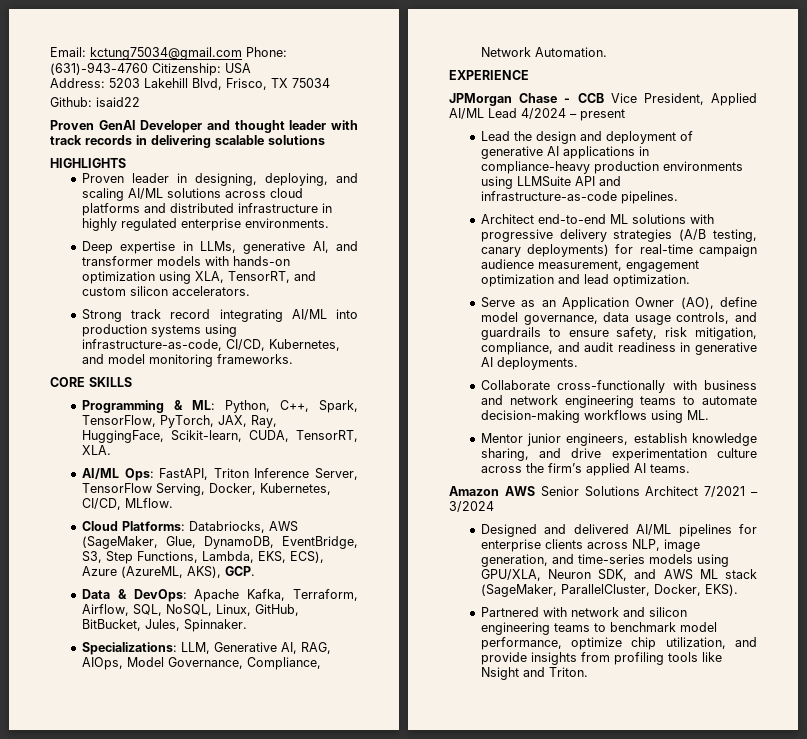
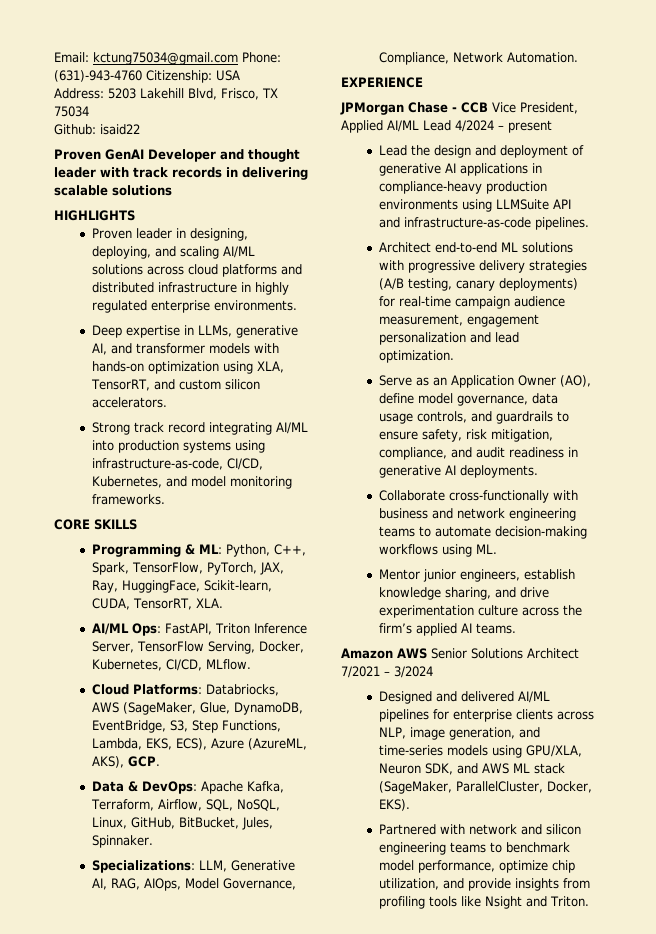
- Architect end-to-end ML solutions with progressive delivery strategies (A/B testing, canary deployments) for real-time campaign audience measurement, engagement optimization and lead optimization.
+ Architect end-to-end ML solutions with progressive delivery strategies (A/B testing, canary deployments) for real-time campaign audience measurement, engagement personalization and lead optimization.

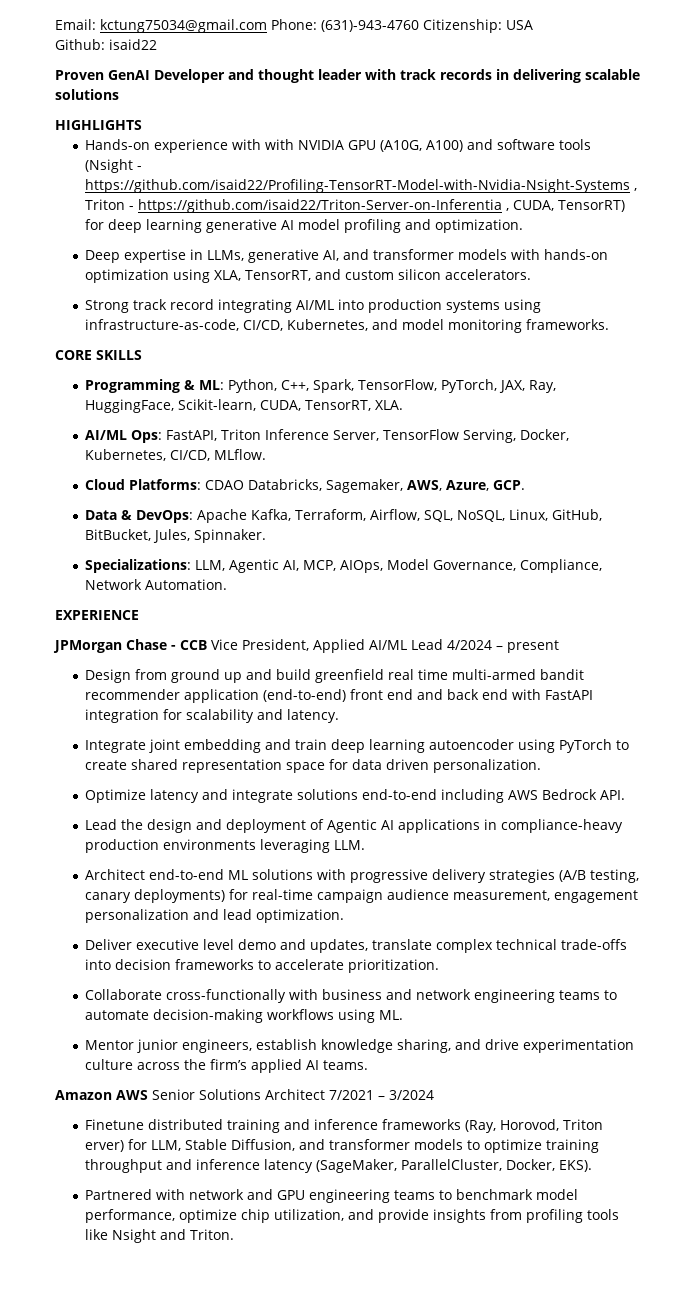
- Address: 5203 Lakehill Blvd, Frisco, TX 75034
- Proven leader in designing, deploying, and scaling AI/ML solutions across cloud platforms and distributed infrastructure in highly regulated enterprise environments.
+ Hands-on experience with with NVIDIA GPU (A10G, A100) and software tools (Nsight - https://github.com/isaid22/Profiling-TensorRT-Model-with-Nvidia-Nsight-Systems , Triton - https://github.com/isaid22/Triton-Server-on-Inferentia , CUDA, TensorRT) for deep learning generative AI model profiling and optimization.
- Cloud Platforms: Databriocks, AWS (SageMaker, Glue, DynamoDB, EventBridge, S3, Step Functions, Lambda, EKS, ECS), Azure (AzureML, AKS), GCP.
+ Cloud Platforms: CDAO Databricks, Sagemaker, AWS, Azure, GCP.
- Specializations: LLM, Generative AI, RAG, AIOps, Model Governance, Compliance, Network Automation.
+ Specializations: LLM, Agentic AI, MCP, AIOps, Model Governance, Compliance, Network Automation.
+ Design from ground up and build greenfield real time multi-armed bandit recommender application (end-to-end) front end and back end with FastAPI integration for scalability and latency.
+ Integrate joint embedding and train deep learning autoencoder using PyTorch to create shared representation space for data driven personalization.
+ Optimize latency and integrate solutions end-to-end including AWS Bedrock API.
- Lead the design and deployment of generative AI applications in compliance-heavy production environments using LLMSuite API and infrastructure-as-code pipelines.
+ Lead the design and deployment of Agentic AI applications in compliance-heavy production environments leveraging LLM.
- Serve as an Application Owner (AO), define model governance, data usage controls, and guardrails to ensure safety, risk mitigation, compliance, and audit readiness in generative AI deployments.
+ Deliver executive level demo and updates, translate complex technical trade-offs into decision frameworks to accelerate prioritization.
- Designed and delivered AI/ML pipelines for enterprise clients across NLP, image generation, and time-series models using GPU/XLA, Neuron SDK, and AWS ML stack (SageMaker, ParallelCluster, Docker, EKS).
+ Finetune distributed training and inference frameworks (Ray, Horovod, Triton erver) for LLM, Stable Diffusion, and transformer models to optimize training throughput and inference latency (SageMaker, ParallelCluster, Docker, EKS).
- Partnered with network and silicon engineering teams to benchmark model performance, optimize chip utilization, and provide insights from profiling tools like Nsight and Triton.
+ Partnered with network and GPU engineering teams to benchmark model performance, optimize chip utilization, and provide insights from profiling tools like Nsight and Triton.

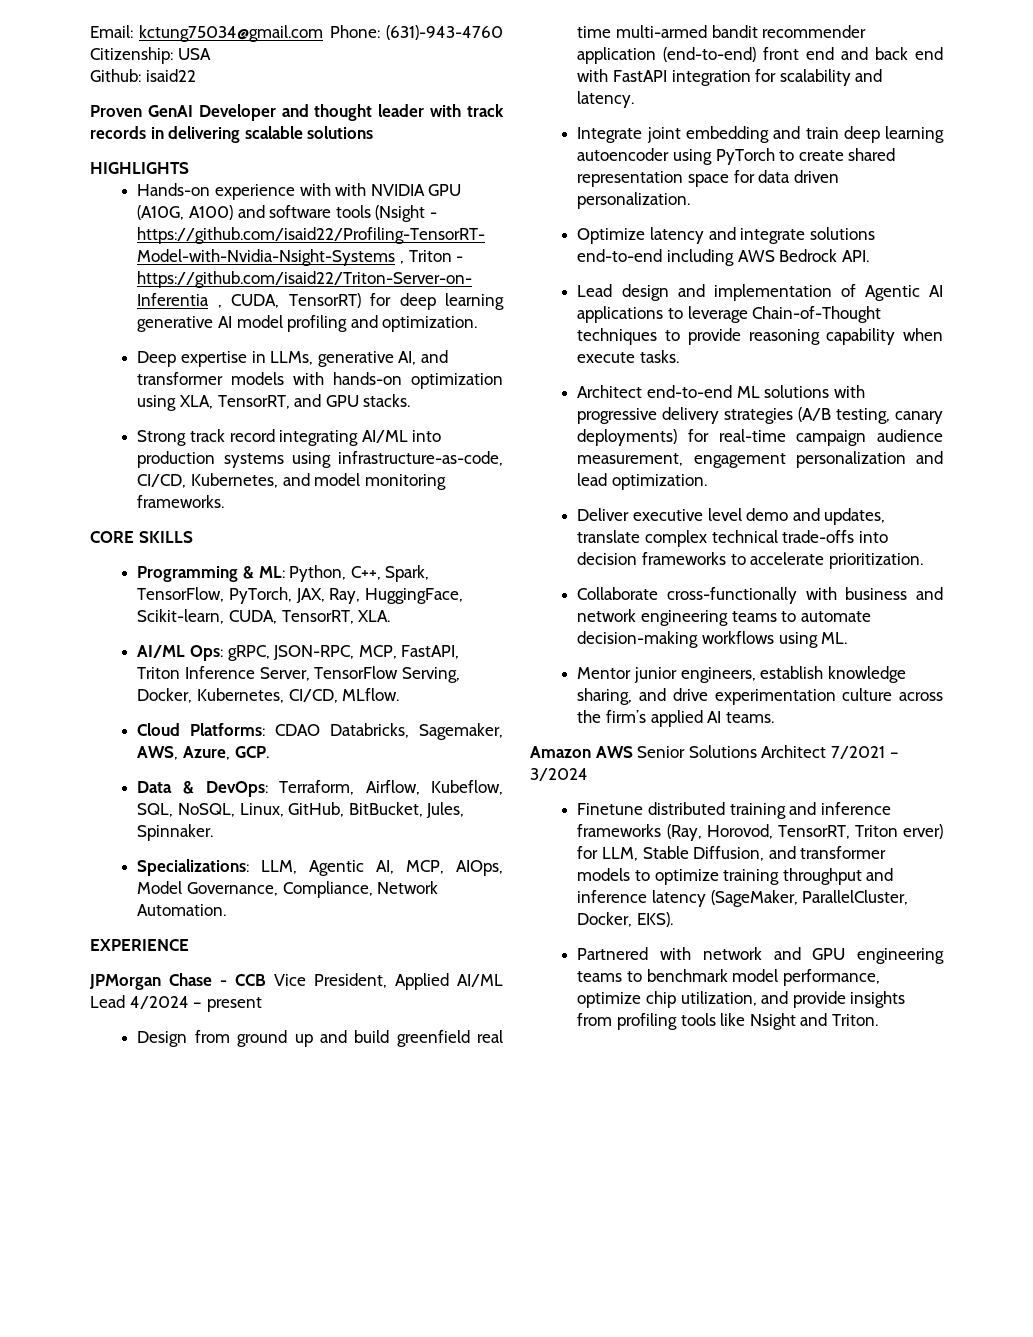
- Deep expertise in LLMs, generative AI, and transformer models with hands-on optimization using XLA, TensorRT, and custom silicon accelerators.
+ Deep expertise in LLMs, generative AI, and transformer models with hands-on optimization using XLA, TensorRT, and GPU stacks.
- AI/ML Ops: FastAPI, Triton Inference Server, TensorFlow Serving, Docker, Kubernetes, CI/CD, MLflow.
+ AI/ML Ops: gRPC, JSON-RPC, MCP, FastAPI, Triton Inference Server, TensorFlow Serving, Docker, Kubernetes, CI/CD, MLflow.
- Data & DevOps: Apache Kafka, Terraform, Airflow, SQL, NoSQL, Linux, GitHub, BitBucket, Jules, Spinnaker.
+ Data & DevOps: Terraform, Airflow, Kubeflow, SQL, NoSQL, Linux, GitHub, BitBucket, Jules, Spinnaker.
- Lead the design and deployment of Agentic AI applications in compliance-heavy production environments leveraging LLM.
+ Lead design and implementation of Agentic AI applications to leverage Chain-of-Thought techniques to provide reasoning capability when execute tasks.
- Finetune distributed training and inference frameworks (Ray, Horovod, Triton erver) for LLM, Stable Diffusion, and transformer models to optimize training throughput and inference latency (SageMaker, ParallelCluster, Docker, EKS).
+ Finetune distributed training and inference frameworks (Ray, Horovod, TensorRT, Triton erver) for LLM, Stable Diffusion, and transformer models to optimize training throughput and inference latency (SageMaker, ParallelCluster, Docker, EKS).

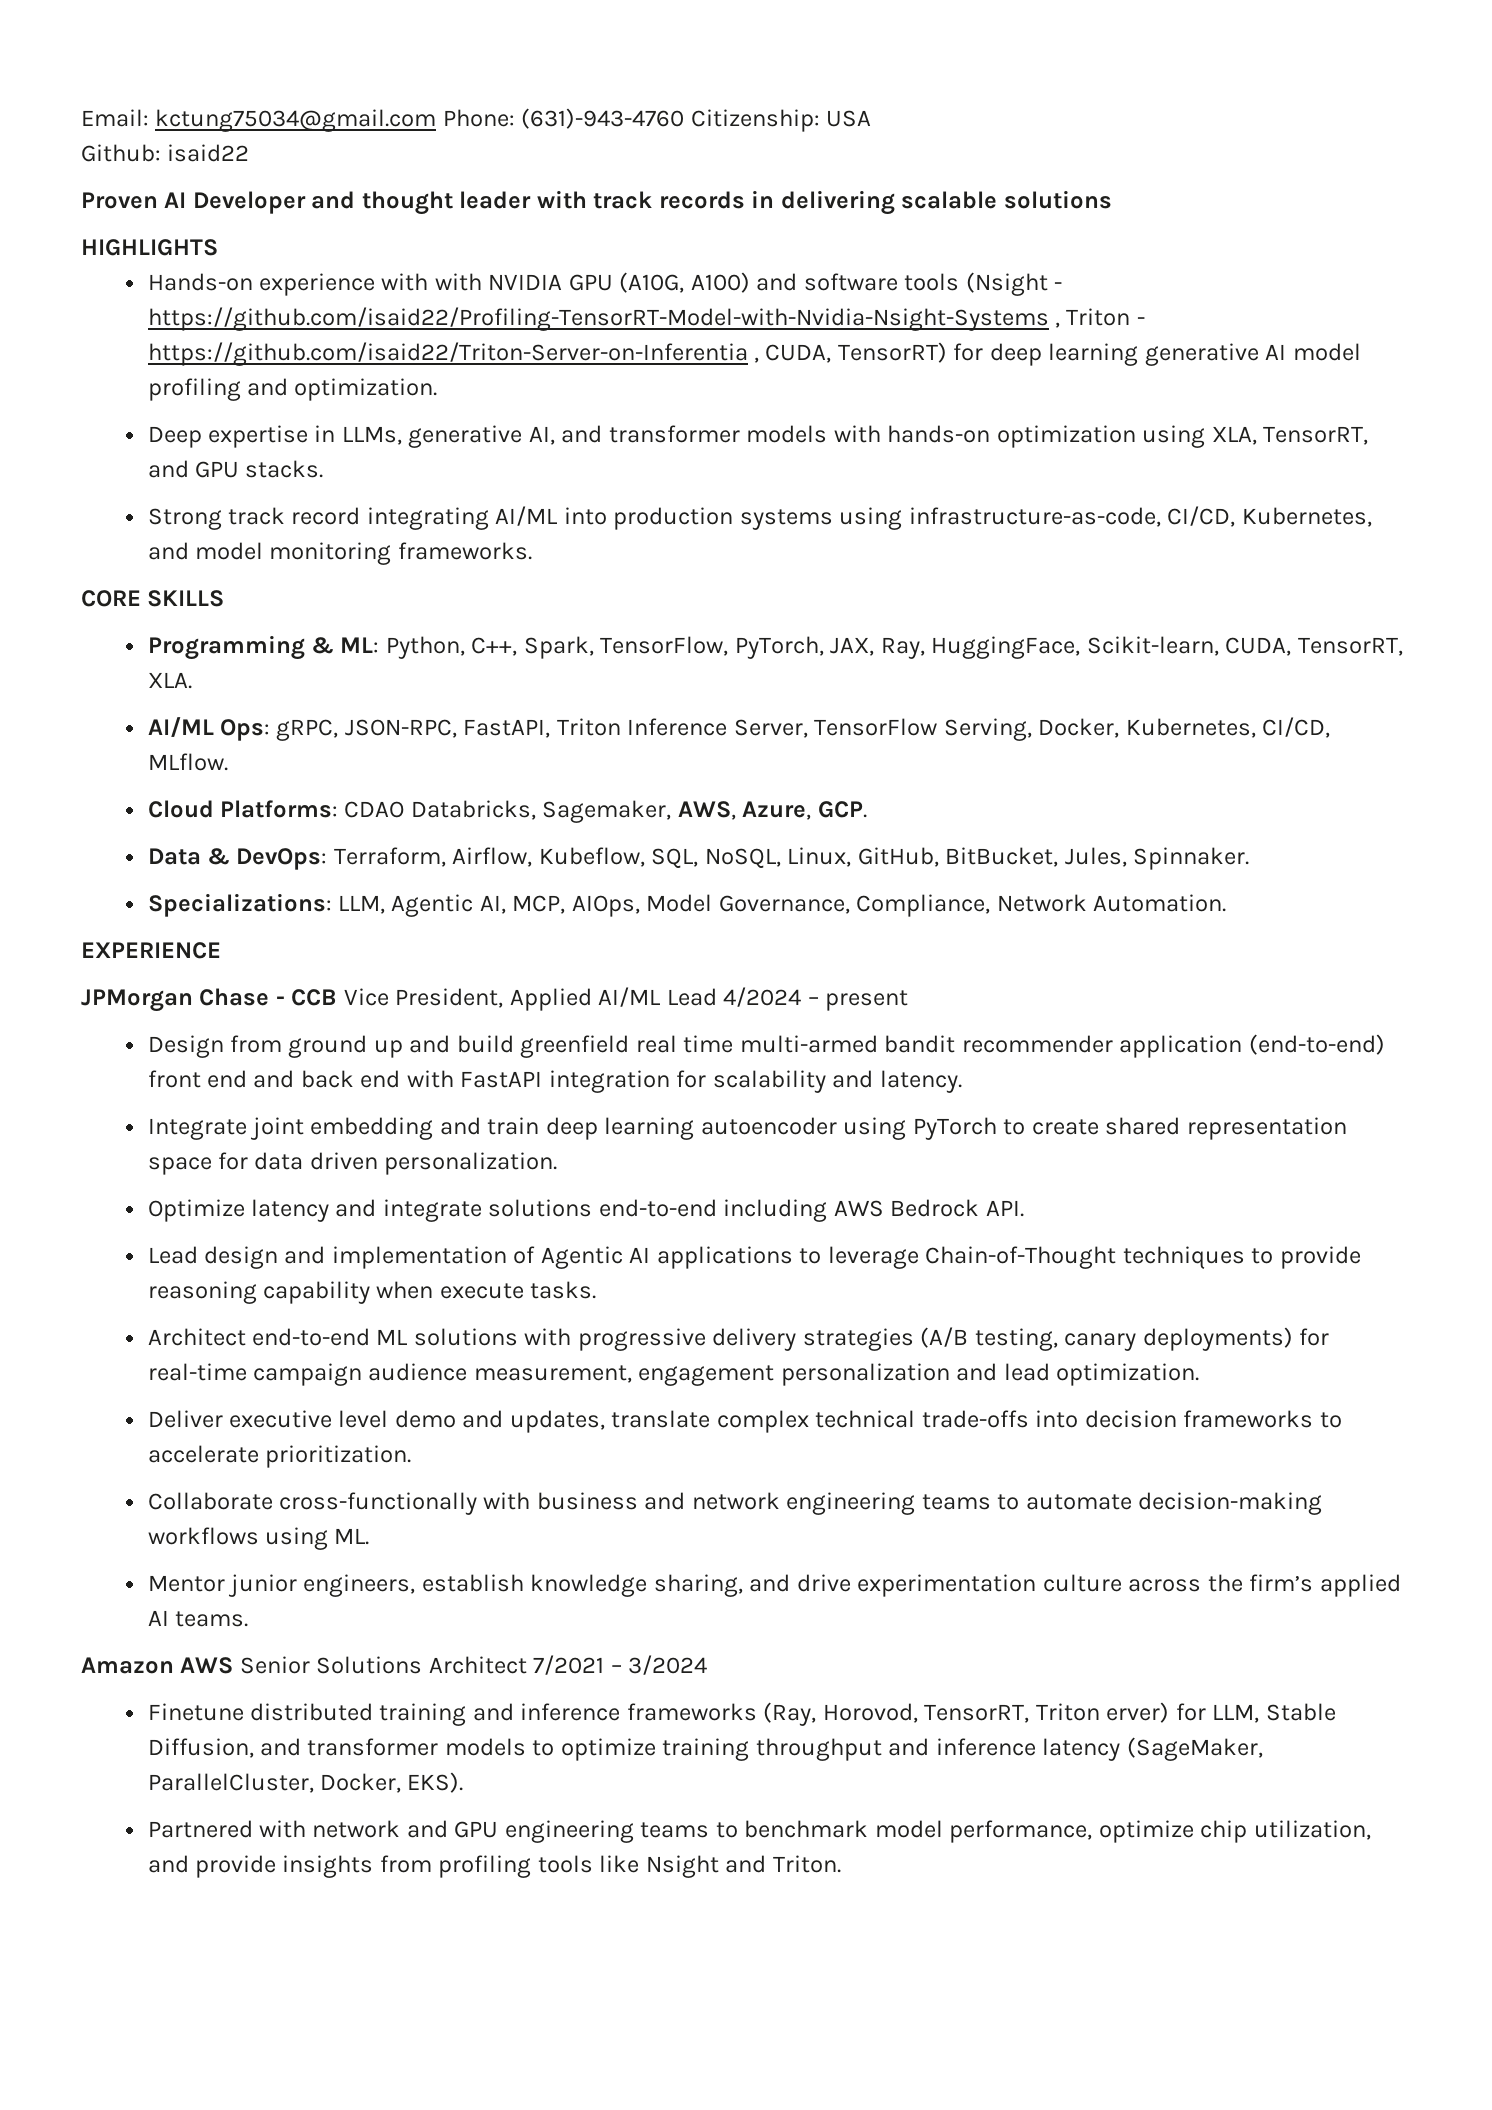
- Proven GenAI Developer and thought leader with track records in delivering scalable solutions
+ Proven AI Developer and thought leader with track records in delivering scalable solutions
- AI/ML Ops: gRPC, JSON-RPC, MCP, FastAPI, Triton Inference Server, TensorFlow Serving, Docker, Kubernetes, CI/CD, MLflow.
+ AI/ML Ops: gRPC, JSON-RPC, FastAPI, Triton Inference Server, TensorFlow Serving, Docker, Kubernetes, CI/CD, MLflow.

